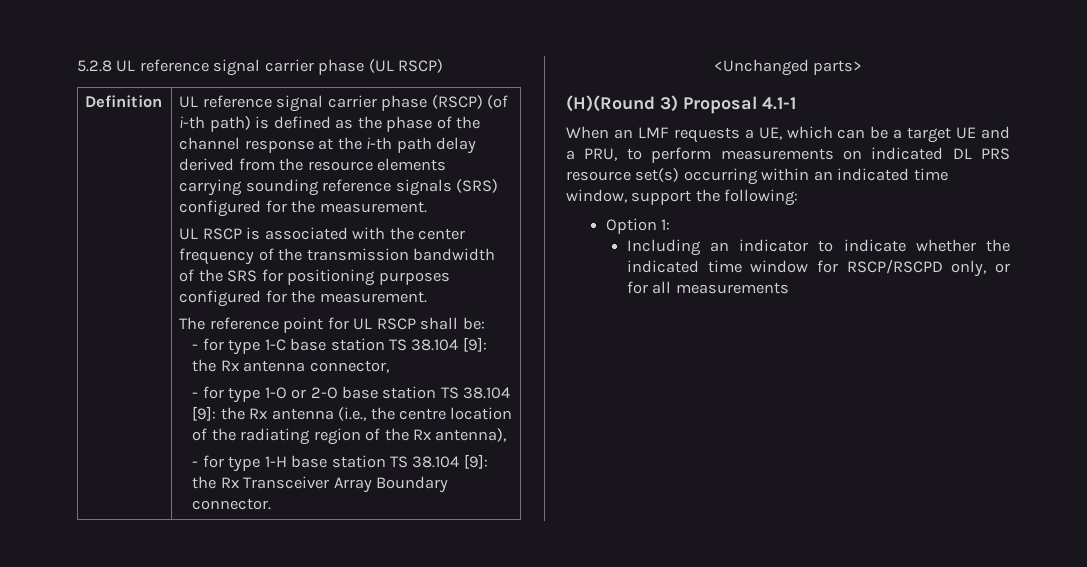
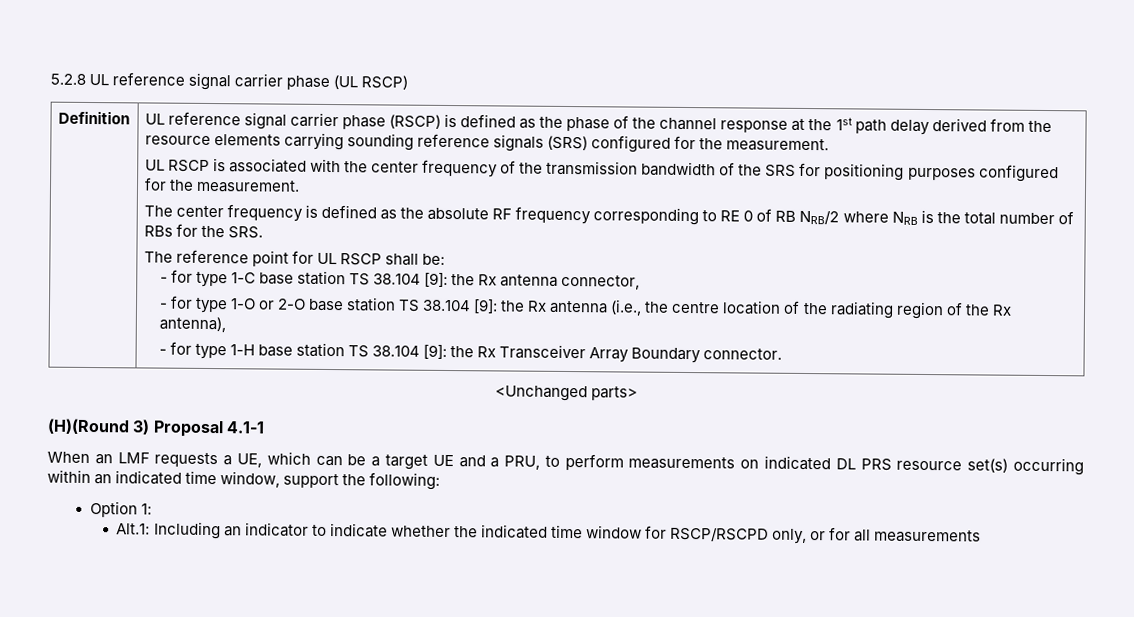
- UL reference signal carrier phase (RSCP) (of i-th path) is defined as the phase of the channel response at the i-th path delay derived from the resource elements carrying sounding reference signals (SRS) configured for the measurement.
+ UL reference signal carrier phase (RSCP) is defined as the phase of the channel response at the 1st path delay derived from the resource elements carrying sounding reference signals (SRS) configured for the measurement.
+ The center frequency is defined as the absolute RF frequency corresponding to RE 0 of RB NRB/2 where NRB is the total number of RBs for the SRS.
- Including an indicator to indicate whether the indicated time window for RSCP/RSCPD only, or for all measurements
+ Alt.1: Including an indicator to indicate whether the indicated time window for RSCP/RSCPD only, or for all measurements

